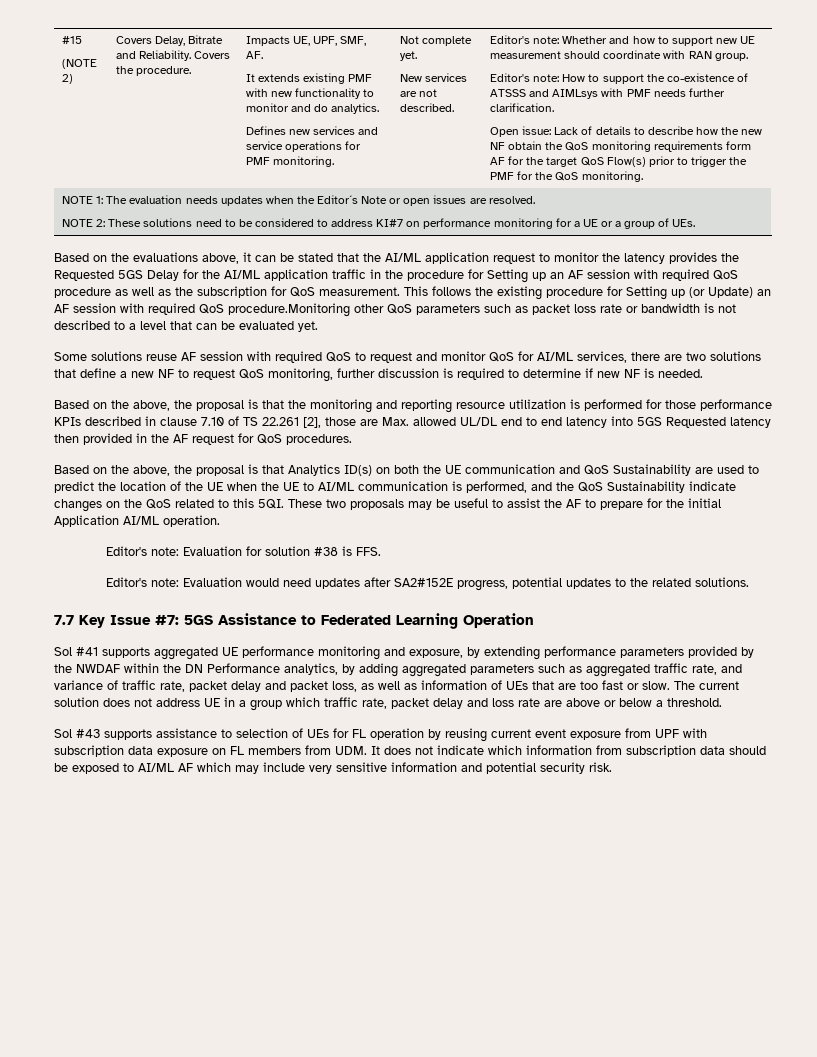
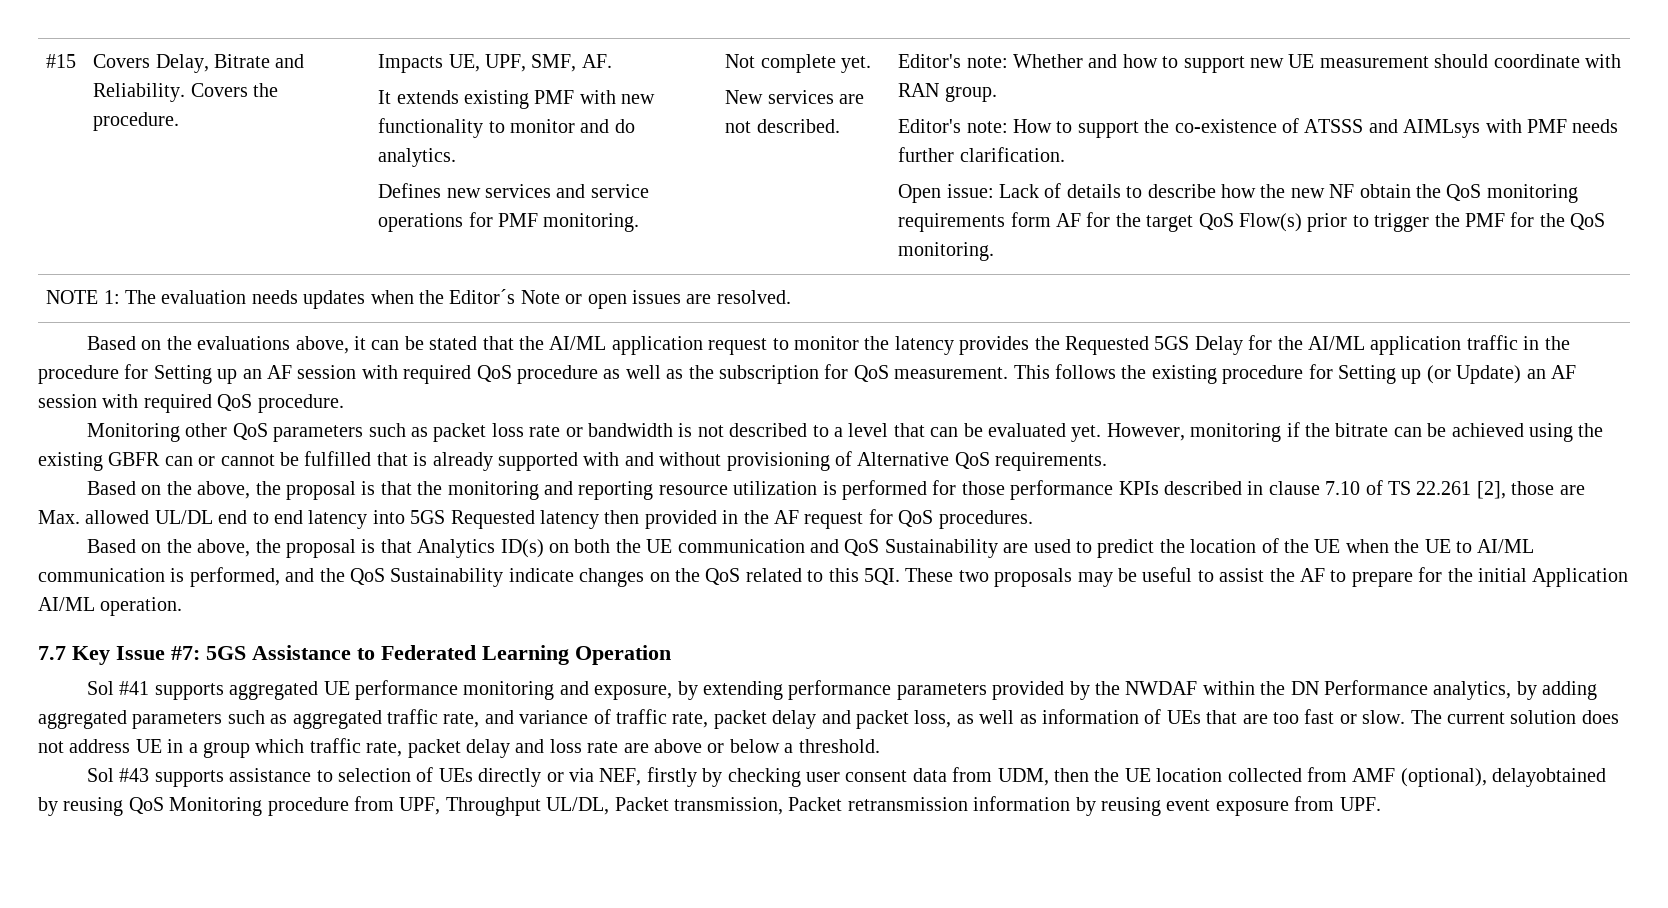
- (NOTE 2)
  NOTE 1: The evaluation needs updates when the Editor´s Note or open issues are resolved.
- NOTE 2: These solutions need to be considered to address KI#7 on performance monitoring for a UE or a group of UEs.
- This follows the existing procedure for Setting up (or Update) an AF session with required QoS procedure.Monitoring other QoS parameters such as packet loss rate or bandwidth is not described to a level that can be evaluated yet.
- Some solutions reuse AF session with required QoS to request and monitor QoS for AI/ML services, there are two solutions that define a new NF to request QoS monitoring, further discussion is required to determine if new NF is needed.
+ This follows the existing procedure for Setting up (or Update) an AF session with required QoS procedure.
+ Monitoring other QoS parameters such as packet loss rate or bandwidth is not described to a level that can be evaluated yet. However, monitoring if the bitrate can be achieved using the existing GBFR can or cannot be fulfilled that is already supported with and without provisioning of Alternative QoS requirements.
- Editor's note: Evaluation for solution #38 is FFS.
- Editor's note: Evaluation would need updates after SA2#152E progress, potential updates to the related solutions.
- Sol #43 supports assistance to selection of UEs for FL operation by reusing current event exposure from UPF with subscription data exposure on FL members from UDM. It does not indicate which information from subscription data should be exposed to AI/ML AF which may include very sensitive information and potential security risk.
+ Sol #43 supports assistance to selection of UEs directly or via NEF, firstly by checking user consent data from UDM, then the UE location collected from AMF (optional), delayobtained by reusing QoS Monitoring procedure from UPF, Throughput UL/DL, Packet transmission, Packet retransmission information by reusing event exposure from UPF.

